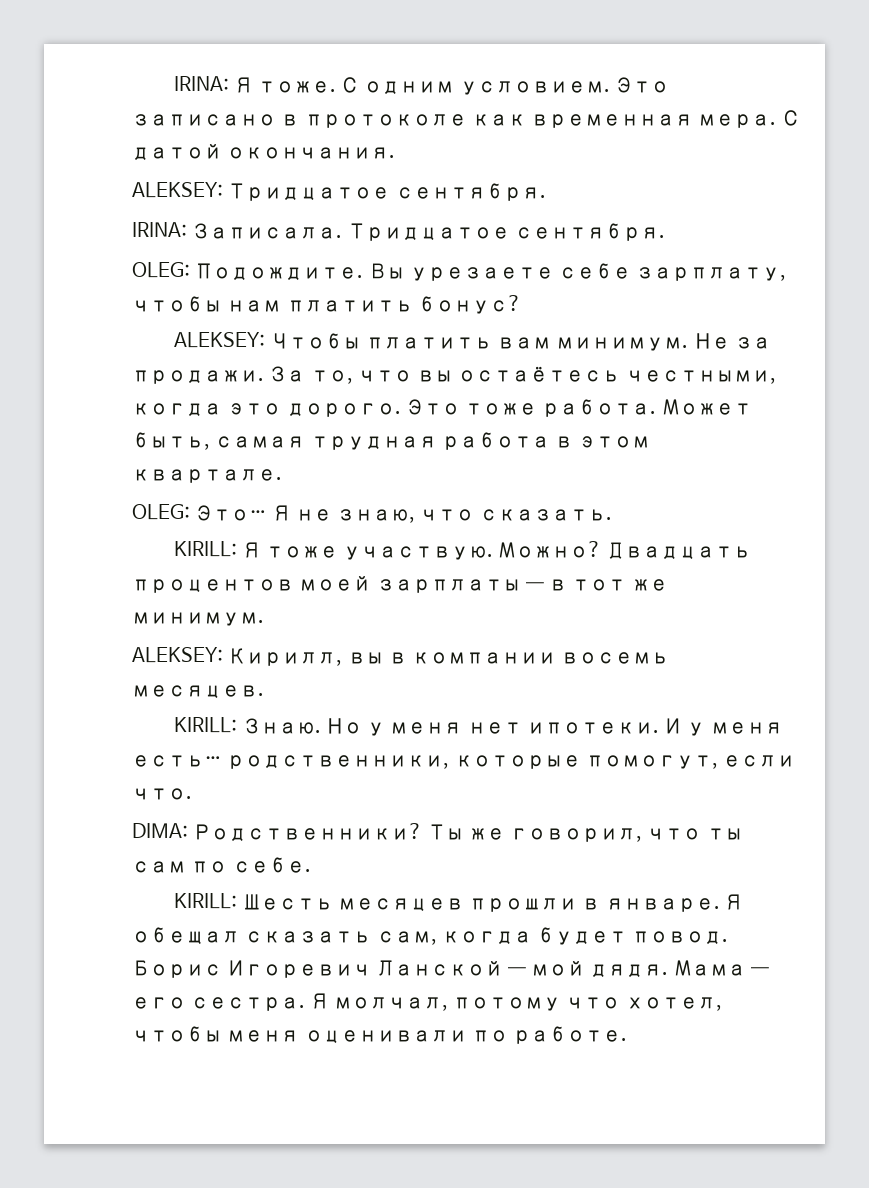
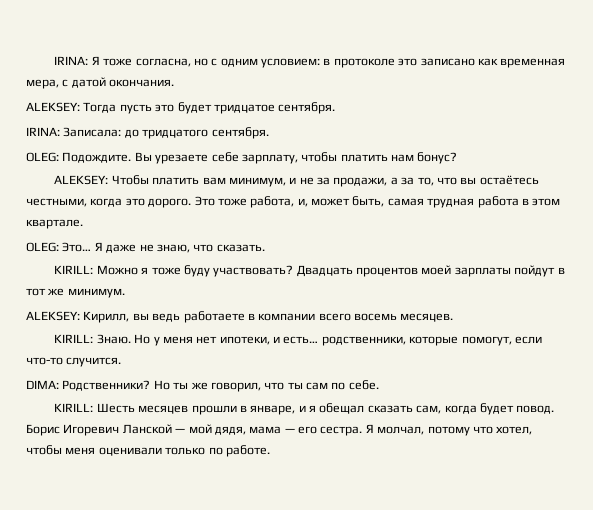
- IRINA: Я тоже. С одним условием. Это записано в протоколе как временная мера. С датой окончания.
- ALEKSEY: Тридцатое сентября.
+ IRINA: Я тоже согласна, но с одним условием: в протоколе это записано как временная мера, с датой окончания.
+ ALEKSEY: Тогда пусть это будет тридцатое сентября.
- IRINA: Записала. Тридцатое сентября.
+ IRINA: Записала: до тридцатого сентября.
- Вы урезаете себе зарплату, чтобы нам платить бонус?
+ Вы урезаете себе зарплату, чтобы платить нам бонус?
- ALEKSEY: Чтобы платить вам минимум. Не за продажи. За то, что вы остаётесь честными, когда это дорого.
+ ALEKSEY: Чтобы платить вам минимум, и не за продажи, а за то, что вы остаётесь честными, когда это дорого.
- Это тоже работа. Может быть, самая трудная работа в этом квартале.
+ Это тоже работа, и, может быть, самая трудная работа в этом квартале.
- Я не знаю, что сказать.
+ Я даже не знаю, что сказать.
- KIRILL: Я тоже участвую. Можно?
+ KIRILL: Можно я тоже буду участвовать?
- Двадцать процентов моей зарплаты — в тот же минимум.
+ Двадцать процентов моей зарплаты пойдут в тот же минимум.
- ALEKSEY: Кирилл, вы в компании восемь месяцев.
+ ALEKSEY: Кирилл, вы ведь работаете в компании всего восемь месяцев.
- Но у меня нет ипотеки. И у меня есть… родственники, которые помогут, если что.
+ Но у меня нет ипотеки, и есть… родственники, которые помогут, если что-то случится.
- Ты же говорил, что ты сам по себе.
+ Но ты же говорил, что ты сам по себе.
- KIRILL: Шесть месяцев прошли в январе. Я обещал сказать сам, когда будет повод.
+ KIRILL: Шесть месяцев прошли в январе, и я обещал сказать сам, когда будет повод.
- Борис Игоревич Ланской — мой дядя. Мама — его сестра.
+ Борис Игоревич Ланской — мой дядя, мама — его сестра.
- Я молчал, потому что хотел, чтобы меня оценивали по работе.
+ Я молчал, потому что хотел, чтобы меня оценивали только по работе.

